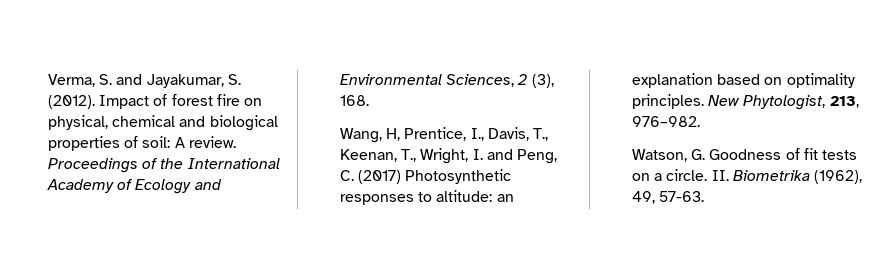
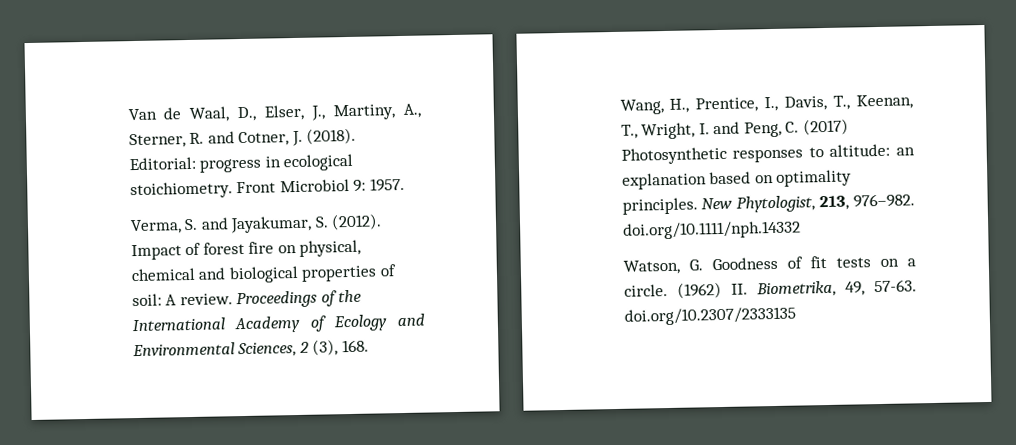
+ Van de Waal, D., Elser, J., Martiny, A., Sterner, R. and Cotner, J. (2018). Editorial: progress in ecological stoichiometry. Front Microbiol 9: 1957.
- Wang, H, Prentice, I., Davis, T., Keenan, T., Wright, I. and Peng, C. (2017) Photosynthetic responses to altitude: an explanation based on optimality principles.
+ Wang, H., Prentice, I., Davis, T., Keenan, T., Wright, I. and Peng, C. (2017) Photosynthetic responses to altitude: an explanation based on optimality principles.
- New Phytologist, 213, 976–982.
+ New Phytologist, 213, 976–982. doi.org/10.1111/nph.14332
- II. Biometrika (1962), 49, 57-63.
+ (1962) II. Biometrika, 49, 57-63. doi.org/10.2307/2333135

